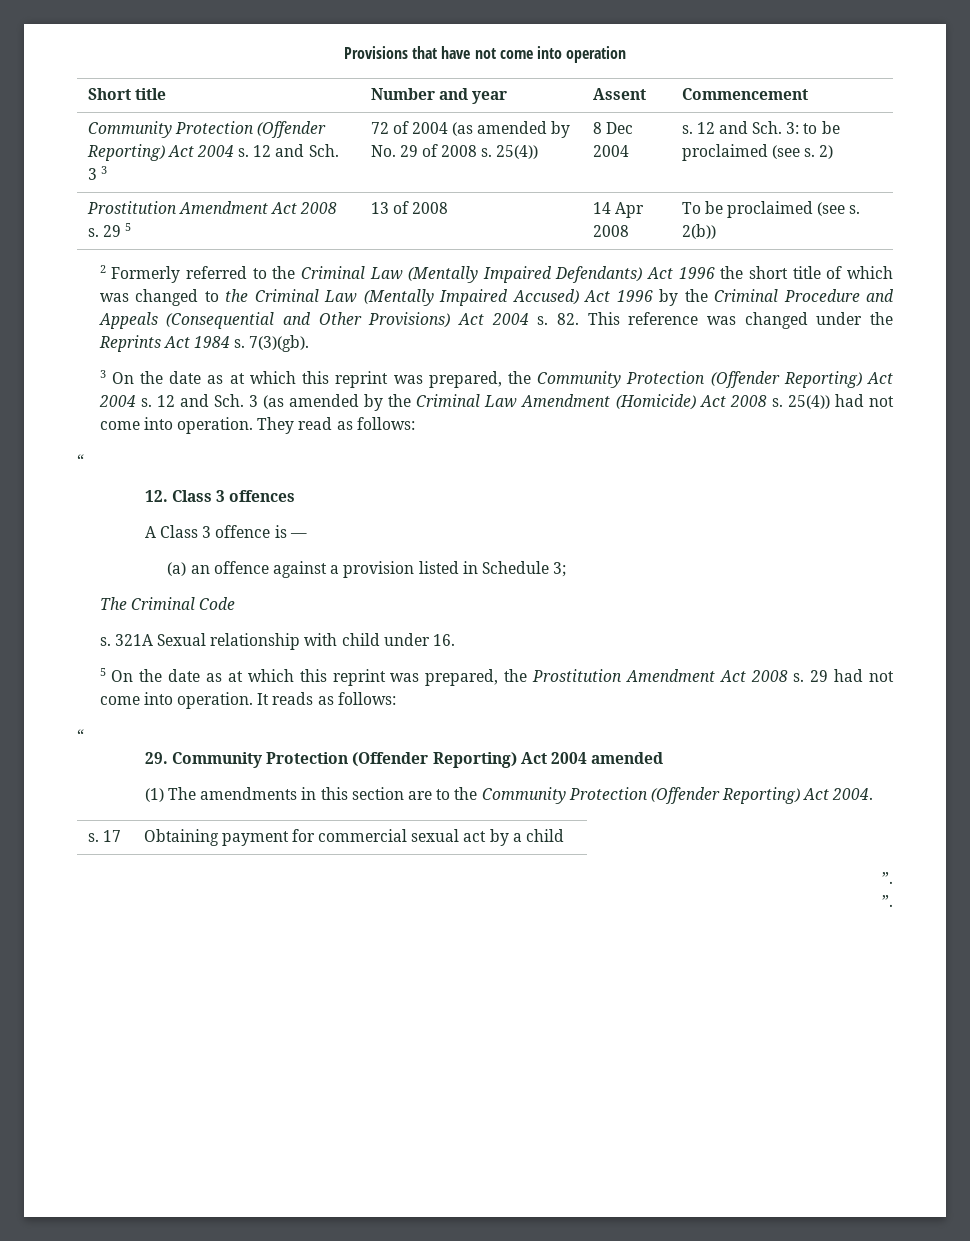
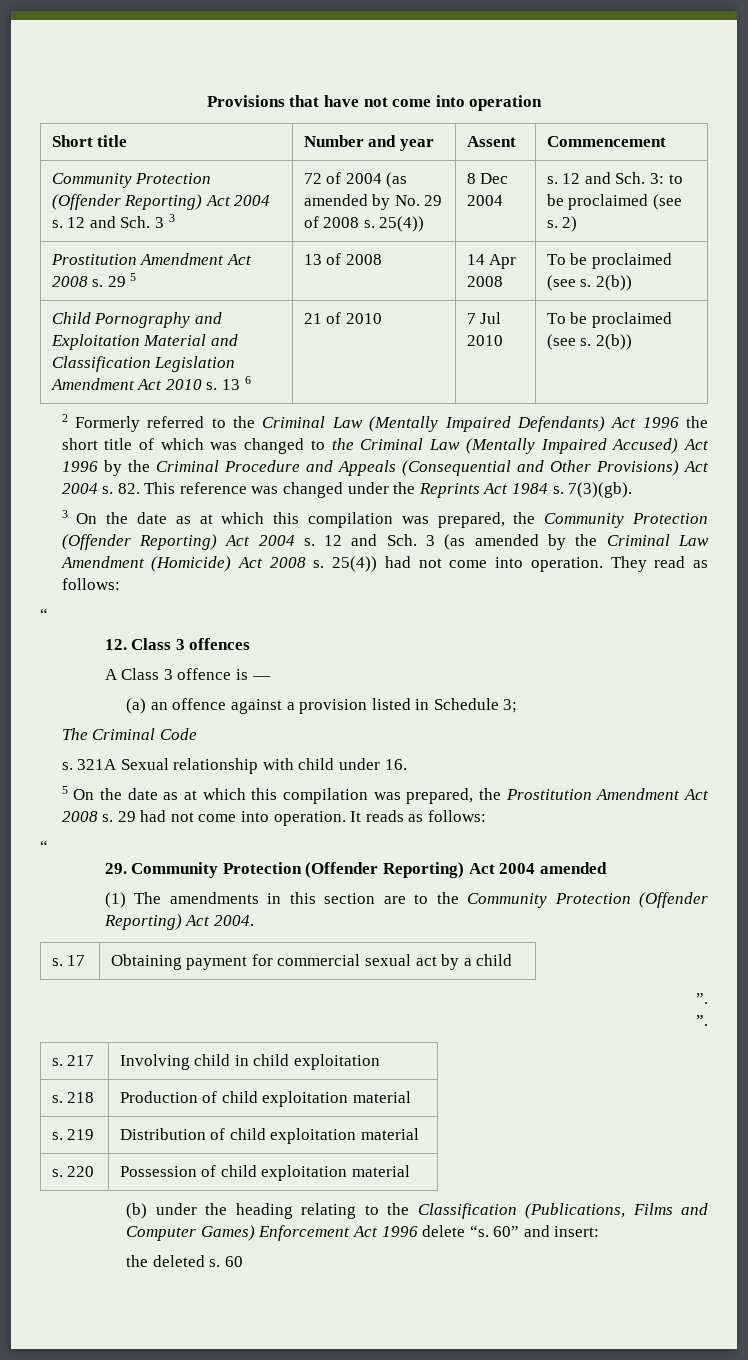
+ Child Pornography and Exploitation Material and Classification Legislation Amendment Act 2010 s. 13 6 | 21 of 2010 | 7 Jul 2010 | To be proclaimed (see s. 2(b))
- 3 On the date as at which this reprint was prepared, the Community Protection (Offender Reporting) Act 2004 s.
+ 3 On the date as at which this compilation was prepared, the Community Protection (Offender Reporting) Act 2004 s.
- 5 On the date as at which this reprint was prepared, the Prostitution Amendment Act 2008 s.
+ 5 On the date as at which this compilation was prepared, the Prostitution Amendment Act 2008 s.
+ s. 217 | Involving child in child exploitation
+ s. 218 | Production of child exploitation material
+ s. 219 | Distribution of child exploitation material
+ s. 220 | Possession of child exploitation material
+ (b) under the heading relating to the Classification (Publications, Films and Computer Games) Enforcement Act 1996 delete “s. 60” and insert:
+ the deleted s. 60

